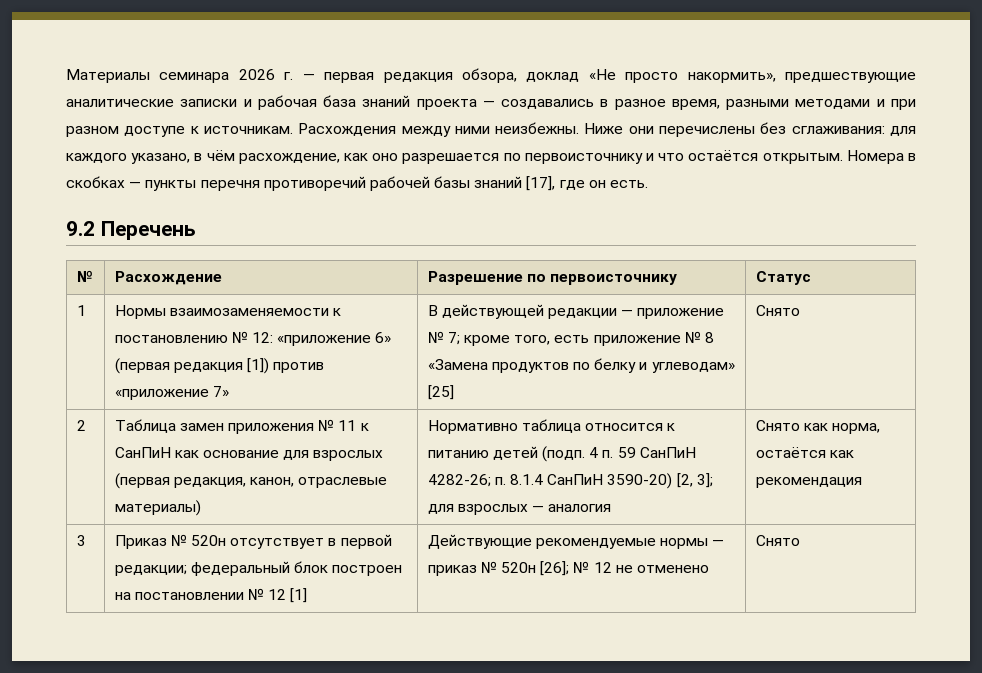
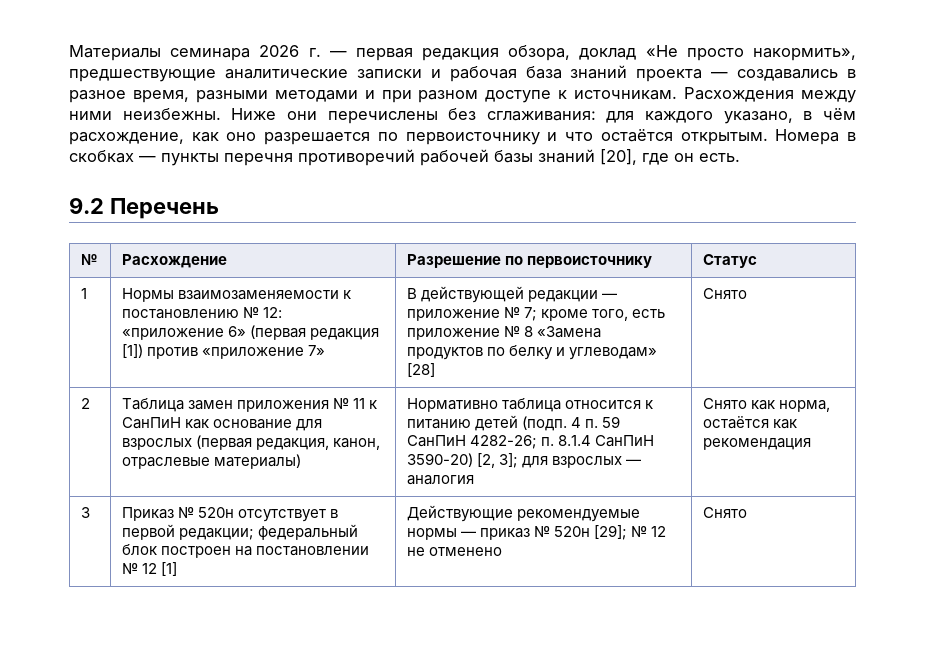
- Номера в скобках — пункты перечня противоречий рабочей базы знаний [17], где он есть.
+ Номера в скобках — пункты перечня противоречий рабочей базы знаний [20], где он есть.
- 1 | Нормы взаимозаменяемости к постановлению № 12: «приложение 6» (первая редакция [1]) против «приложение 7» | В действующей редакции — приложение № 7; кроме того, есть приложение № 8 «Замена продуктов по белку и углеводам» [25] | Снято
+ 1 | Нормы взаимозаменяемости к постановлению № 12: «приложение 6» (первая редакция [1]) против «приложение 7» | В действующей редакции — приложение № 7; кроме того, есть приложение № 8 «Замена продуктов по белку и углеводам» [28] | Снято
- 3 | Приказ № 520н отсутствует в первой редакции; федеральный блок построен на постановлении № 12 [1] | Действующие рекомендуемые нормы — приказ № 520н [26]; № 12 не отменено | Снято
+ 3 | Приказ № 520н отсутствует в первой редакции; федеральный блок построен на постановлении № 12 [1] | Действующие рекомендуемые нормы — приказ № 520н [29]; № 12 не отменено | Снято

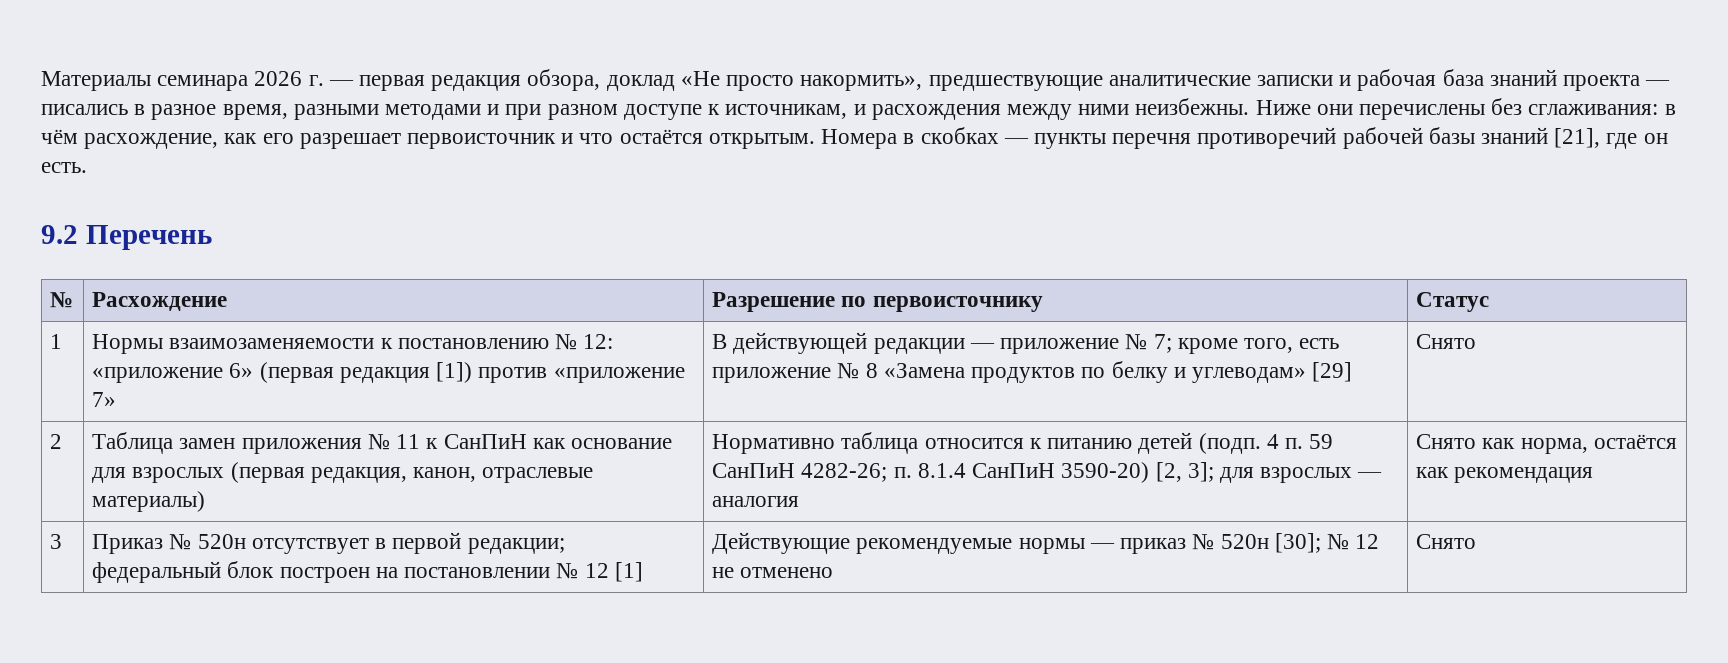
- Материалы семинара 2026 г. — первая редакция обзора, доклад «Не просто накормить», предшествующие аналитические записки и рабочая база знаний проекта — создавались в разное время, разными методами и при разном доступе к источникам. Расхождения между ними неизбежны.
+ Материалы семинара 2026 г. — первая редакция обзора, доклад «Не просто накормить», предшествующие аналитические записки и рабочая база знаний проекта — писались в разное время, разными методами и при разном доступе к источникам, и расхождения между ними неизбежны.
- Ниже они перечислены без сглаживания: для каждого указано, в чём расхождение, как оно разрешается по первоисточнику и что остаётся открытым.
+ Ниже они перечислены без сглаживания: в чём расхождение, как его разрешает первоисточник и что остаётся открытым.
- Номера в скобках — пункты перечня противоречий рабочей базы знаний [20], где он есть.
+ Номера в скобках — пункты перечня противоречий рабочей базы знаний [21], где он есть.
- 1 | Нормы взаимозаменяемости к постановлению № 12: «приложение 6» (первая редакция [1]) против «приложение 7» | В действующей редакции — приложение № 7; кроме того, есть приложение № 8 «Замена продуктов по белку и углеводам» [28] | Снято
+ 1 | Нормы взаимозаменяемости к постановлению № 12: «приложение 6» (первая редакция [1]) против «приложение 7» | В действующей редакции — приложение № 7; кроме того, есть приложение № 8 «Замена продуктов по белку и углеводам» [29] | Снято
- 3 | Приказ № 520н отсутствует в первой редакции; федеральный блок построен на постановлении № 12 [1] | Действующие рекомендуемые нормы — приказ № 520н [29]; № 12 не отменено | Снято
+ 3 | Приказ № 520н отсутствует в первой редакции; федеральный блок построен на постановлении № 12 [1] | Действующие рекомендуемые нормы — приказ № 520н [30]; № 12 не отменено | Снято

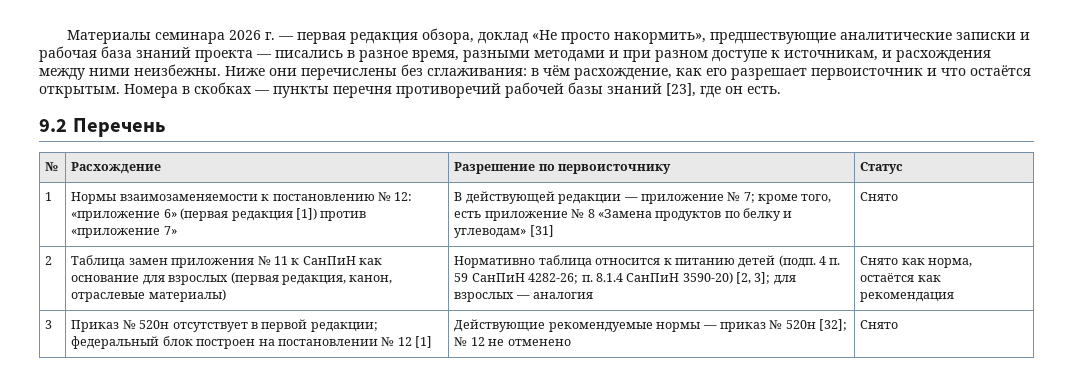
- Номера в скобках — пункты перечня противоречий рабочей базы знаний [21], где он есть.
+ Номера в скобках — пункты перечня противоречий рабочей базы знаний [23], где он есть.
- 1 | Нормы взаимозаменяемости к постановлению № 12: «приложение 6» (первая редакция [1]) против «приложение 7» | В действующей редакции — приложение № 7; кроме того, есть приложение № 8 «Замена продуктов по белку и углеводам» [29] | Снято
+ 1 | Нормы взаимозаменяемости к постановлению № 12: «приложение 6» (первая редакция [1]) против «приложение 7» | В действующей редакции — приложение № 7; кроме того, есть приложение № 8 «Замена продуктов по белку и углеводам» [31] | Снято
- 3 | Приказ № 520н отсутствует в первой редакции; федеральный блок построен на постановлении № 12 [1] | Действующие рекомендуемые нормы — приказ № 520н [30]; № 12 не отменено | Снято
+ 3 | Приказ № 520н отсутствует в первой редакции; федеральный блок построен на постановлении № 12 [1] | Действующие рекомендуемые нормы — приказ № 520н [32]; № 12 не отменено | Снято

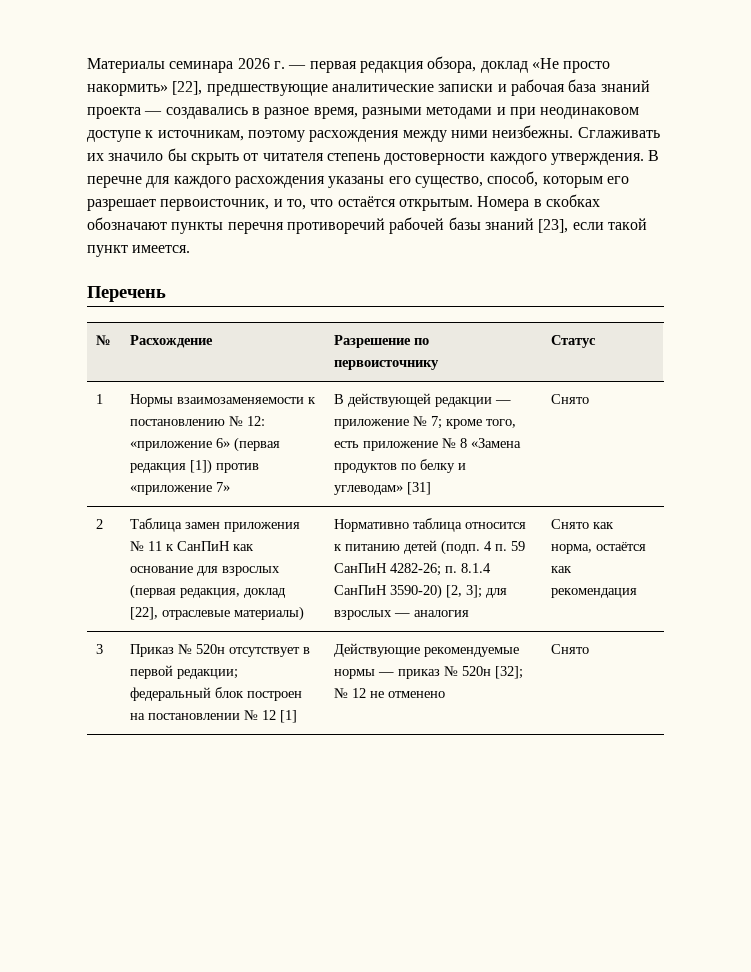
- Материалы семинара 2026 г. — первая редакция обзора, доклад «Не просто накормить», предшествующие аналитические записки и рабочая база знаний проекта — писались в разное время, разными методами и при разном доступе к источникам, и расхождения между ними неизбежны.
+ Материалы семинара 2026 г. — первая редакция обзора, доклад «Не просто накормить» [22], предшествующие аналитические записки и рабочая база знаний проекта — создавались в разное время, разными методами и при неодинаковом доступе к источникам, поэтому расхождения между ними неизбежны.
- Ниже они перечислены без сглаживания: в чём расхождение, как его разрешает первоисточник и что остаётся открытым.
+ Сглаживать их значило бы скрыть от читателя степень достоверности каждого утверждения. В перечне для каждого расхождения указаны его существо, способ, которым его разрешает первоисточник, и то, что остаётся открытым.
- Номера в скобках — пункты перечня противоречий рабочей базы знаний [23], где он есть.
- 9.2 Перечень
+ Номера в скобках обозначают пункты перечня противоречий рабочей базы знаний [23], если такой пункт имеется.
+ Перечень
- Таблица замен приложения № 11 к СанПиН как основание для взрослых (первая редакция, канон, отраслевые материалы)
+ Таблица замен приложения № 11 к СанПиН как основание для взрослых (первая редакция, доклад [22], отраслевые материалы)

